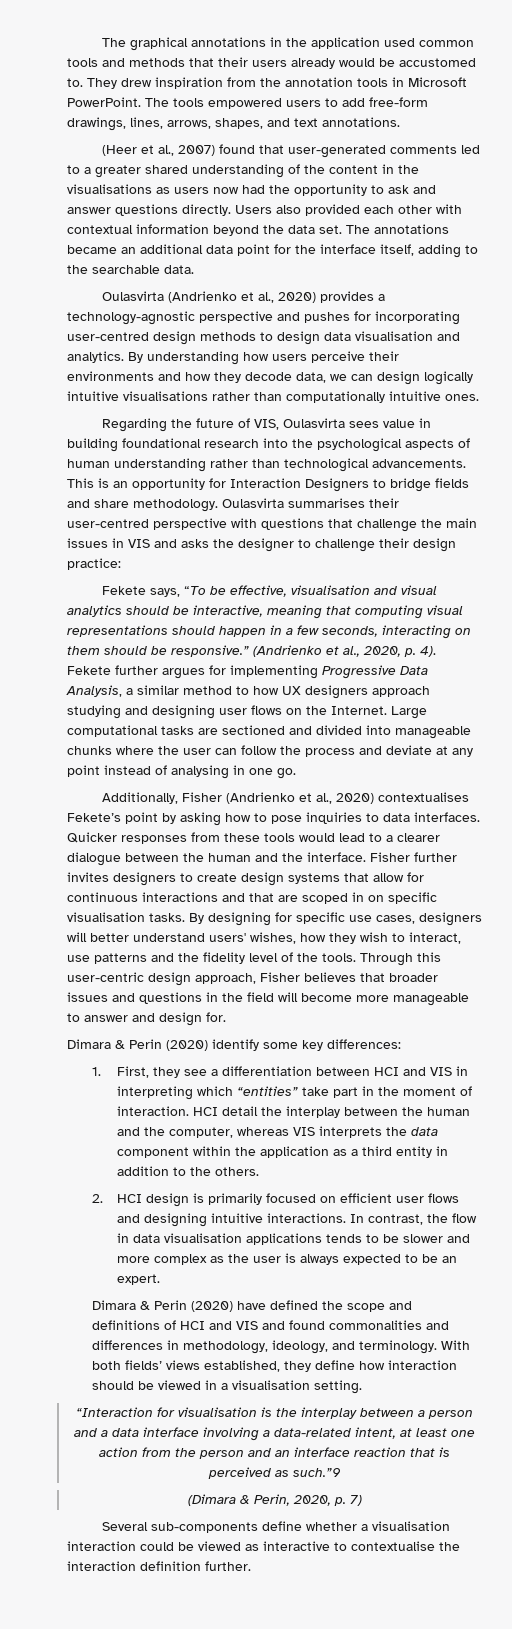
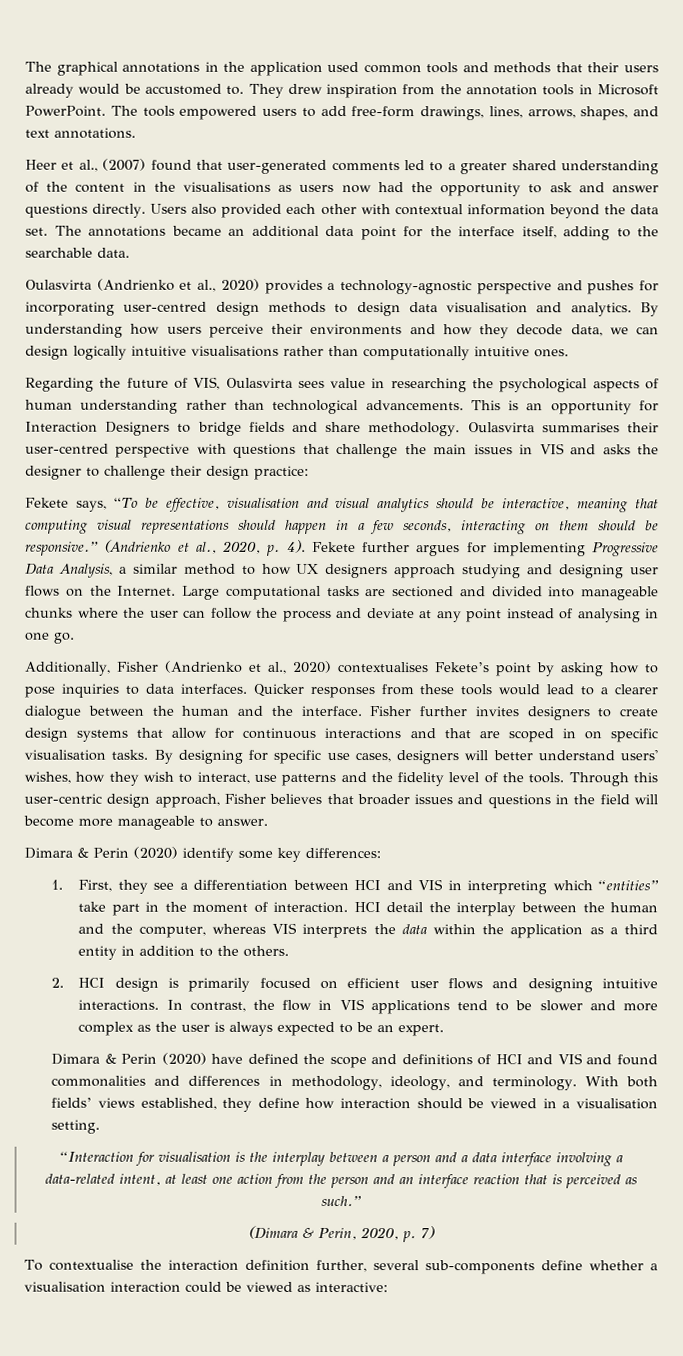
- (Heer et al., 2007) found that user-generated comments led to a greater shared understanding of the content in the visualisations as users now had the opportunity to ask and answer questions directly.
+ Heer et al., (2007) found that user-generated comments led to a greater shared understanding of the content in the visualisations as users now had the opportunity to ask and answer questions directly.
- Regarding the future of VIS, Oulasvirta sees value in building foundational research into the psychological aspects of human understanding rather than technological advancements.
+ Regarding the future of VIS, Oulasvirta sees value in researching the psychological aspects of human understanding rather than technological advancements.
- Through this user-centric design approach, Fisher believes that broader issues and questions in the field will become more manageable to answer and design for.
+ Through this user-centric design approach, Fisher believes that broader issues and questions in the field will become more manageable to answer.
- HCI detail the interplay between the human and the computer, whereas VIS interprets the data component within the application as a third entity in addition to the others.
+ HCI detail the interplay between the human and the computer, whereas VIS interprets the data within the application as a third entity in addition to the others.
- In contrast, the flow in data visualisation applications tends to be slower and more complex as the user is always expected to be an expert.
+ In contrast, the flow in VIS applications tend to be slower and more complex as the user is always expected to be an expert.
- “Interaction for visualisation is the interplay between a person and a data interface involving a data-related intent, at least one action from the person and an interface reaction that is perceived as such.”9
+ “Interaction for visualisation is the interplay between a person and a data interface involving a data-related intent, at least one action from the person and an interface reaction that is perceived as such.”
- Several sub-components define whether a visualisation interaction could be viewed as interactive to contextualise the interaction definition further.
+ To contextualise the interaction definition further, several sub-components define whether a visualisation interaction could be viewed as interactive:

